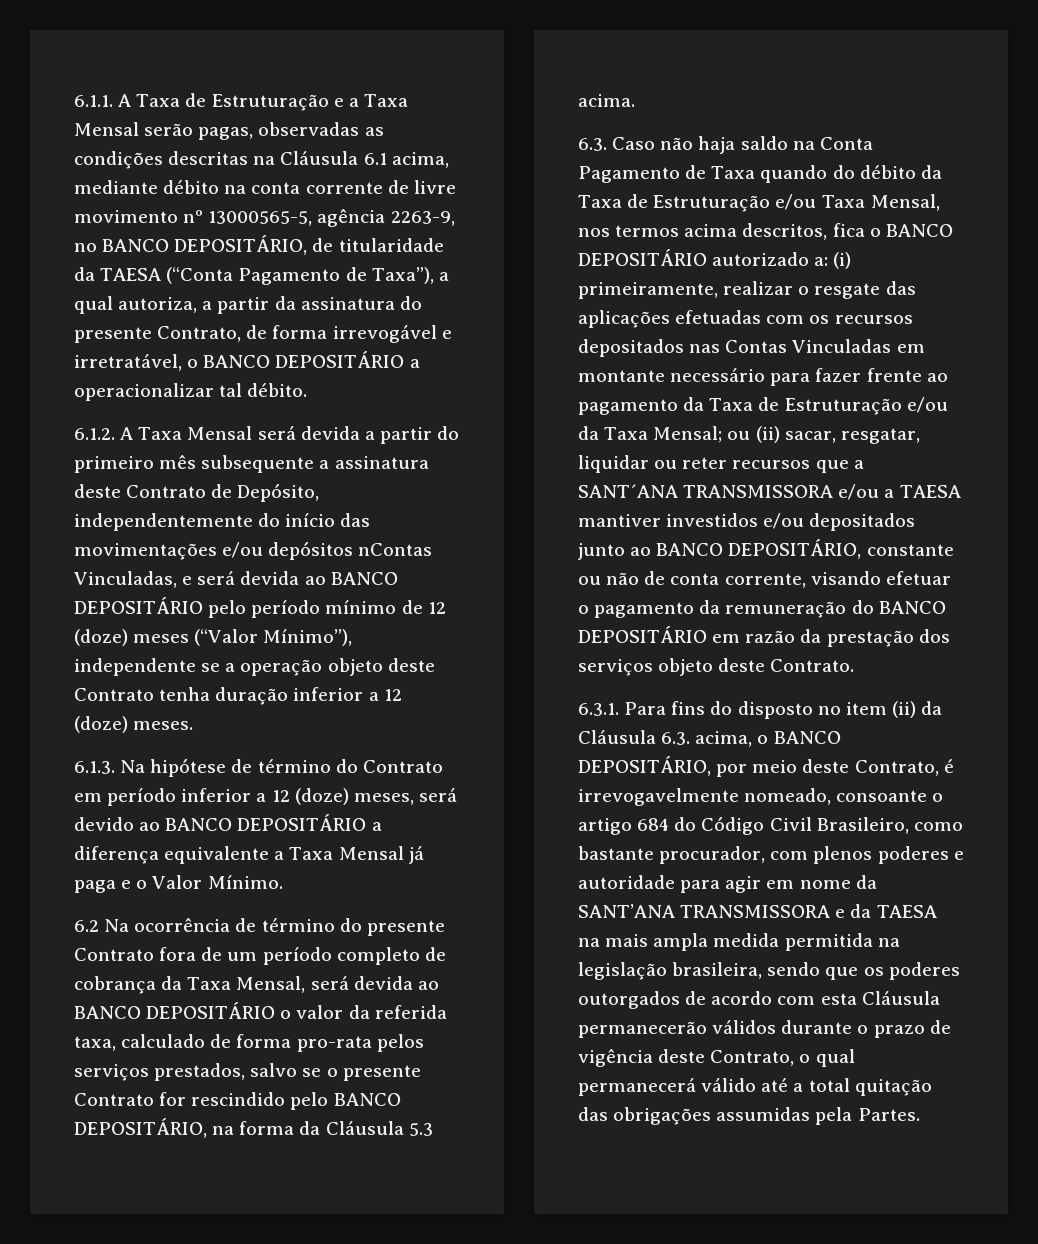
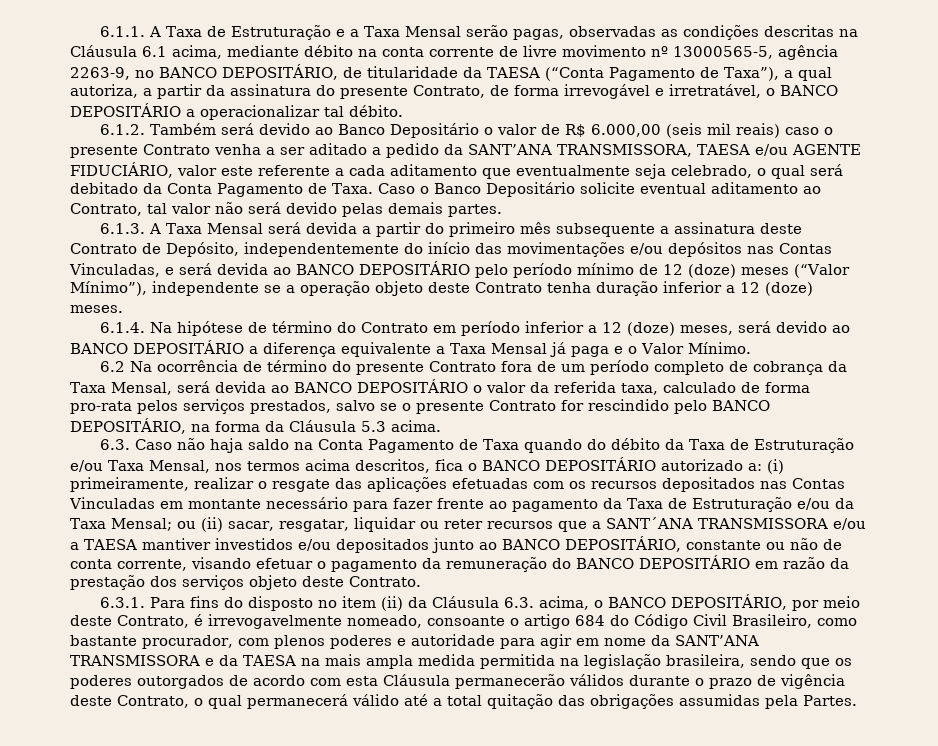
- 6.1.2. A Taxa Mensal será devida a partir do primeiro mês subsequente a assinatura deste Contrato de Depósito, independentemente do início das movimentações e/ou depósitos nContas Vinculadas, e será devida ao BANCO DEPOSITÁRIO pelo período mínimo de 12 (doze) meses (“Valor Mínimo”), independente se a operação objeto deste Contrato tenha duração inferior a 12 (doze) meses.
+ 6.1.2. Também será devido ao Banco Depositário o valor de R$ 6.000,00 (seis mil reais) caso o presente Contrato venha a ser aditado a pedido da SANT’ANA TRANSMISSORA, TAESA e/ou AGENTE FIDUCIÁRIO, valor este referente a cada aditamento que eventualmente seja celebrado, o qual será debitado da Conta Pagamento de Taxa. Caso o Banco Depositário solicite eventual aditamento ao Contrato, tal valor não será devido pelas demais partes.
+ 6.1.3. A Taxa Mensal será devida a partir do primeiro mês subsequente a assinatura deste Contrato de Depósito, independentemente do início das movimentações e/ou depósitos nas Contas Vinculadas, e será devida ao BANCO DEPOSITÁRIO pelo período mínimo de 12 (doze) meses (“Valor Mínimo”), independente se a operação objeto deste Contrato tenha duração inferior a 12 (doze) meses.
- 6.1.3. Na hipótese de término do Contrato em período inferior a 12 (doze) meses, será devido ao BANCO DEPOSITÁRIO a diferença equivalente a Taxa Mensal já paga e o Valor Mínimo.
+ 6.1.4. Na hipótese de término do Contrato em período inferior a 12 (doze) meses, será devido ao BANCO DEPOSITÁRIO a diferença equivalente a Taxa Mensal já paga e o Valor Mínimo.

